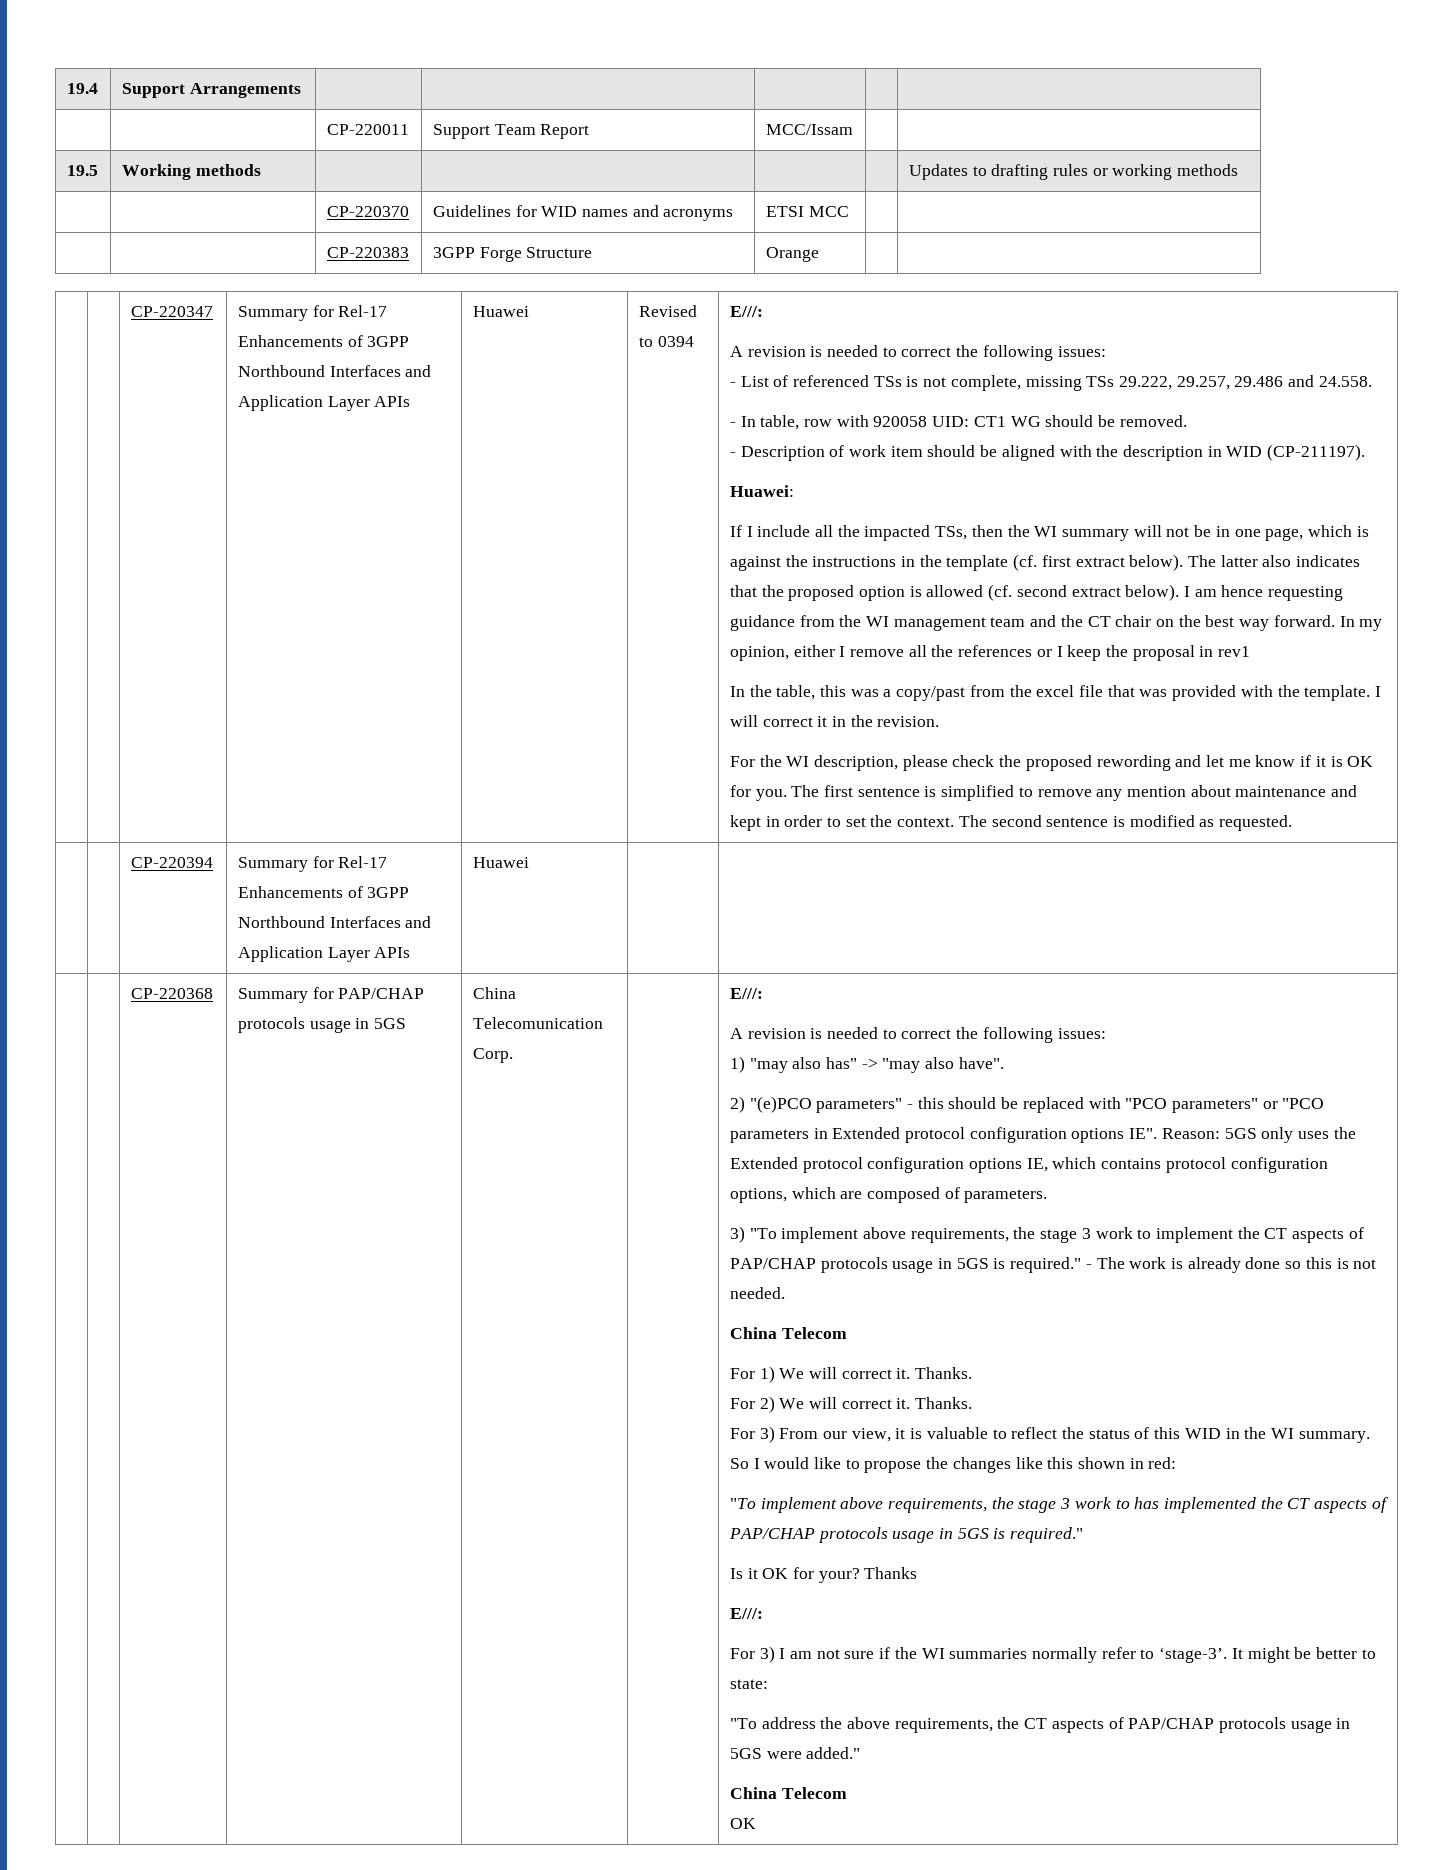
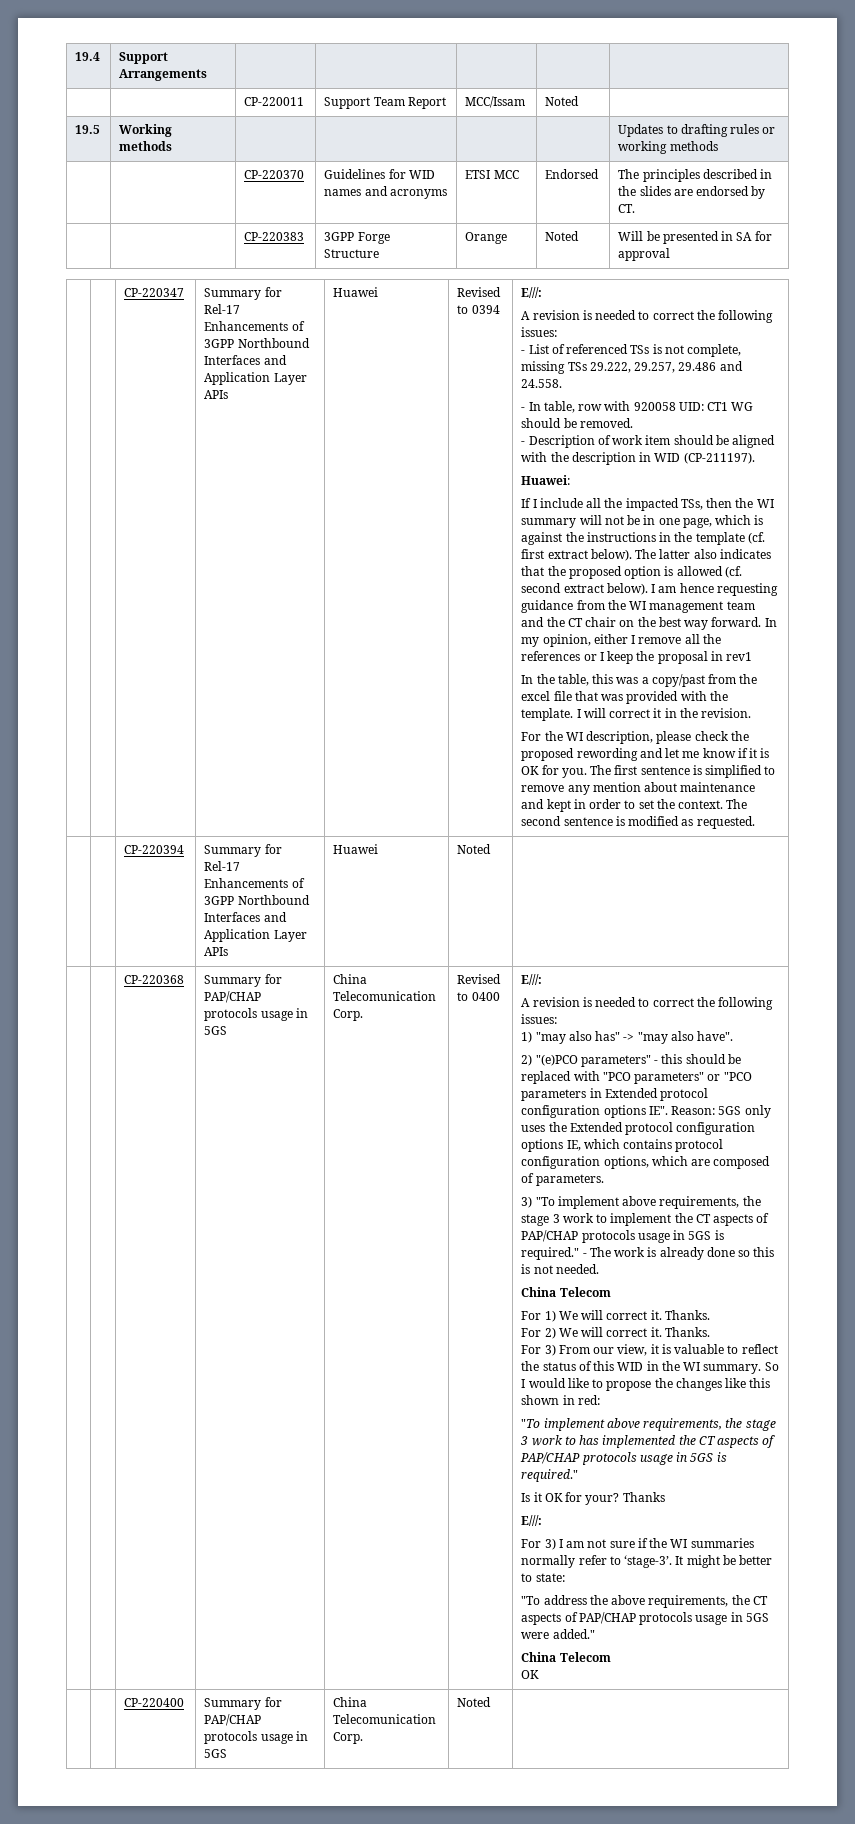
- | | CP-220011 | Support Team Report | MCC/Issam | |
+ | | CP-220011 | Support Team Report | MCC/Issam | Noted |
- | | CP-220370 | Guidelines for WID names and acronyms | ETSI MCC | |
+ | | CP-220370 | Guidelines for WID names and acronyms | ETSI MCC | Endorsed | The principles described in the slides are endorsed by CT.
- | | CP-220383 | 3GPP Forge Structure | Orange | |
+ | | CP-220383 | 3GPP Forge Structure | Orange | Noted | Will be presented in SA for approval
- | | CP-220394 | Summary for Rel-17 Enhancements of 3GPP Northbound Interfaces and Application Layer APIs | Huawei | |
+ | | CP-220394 | Summary for Rel-17 Enhancements of 3GPP Northbound Interfaces and Application Layer APIs | Huawei | Noted |
+ Revised to 0400
+ | | CP-220400 | Summary for PAP/CHAP protocols usage in 5GS | China Telecomunication Corp. | Noted |

